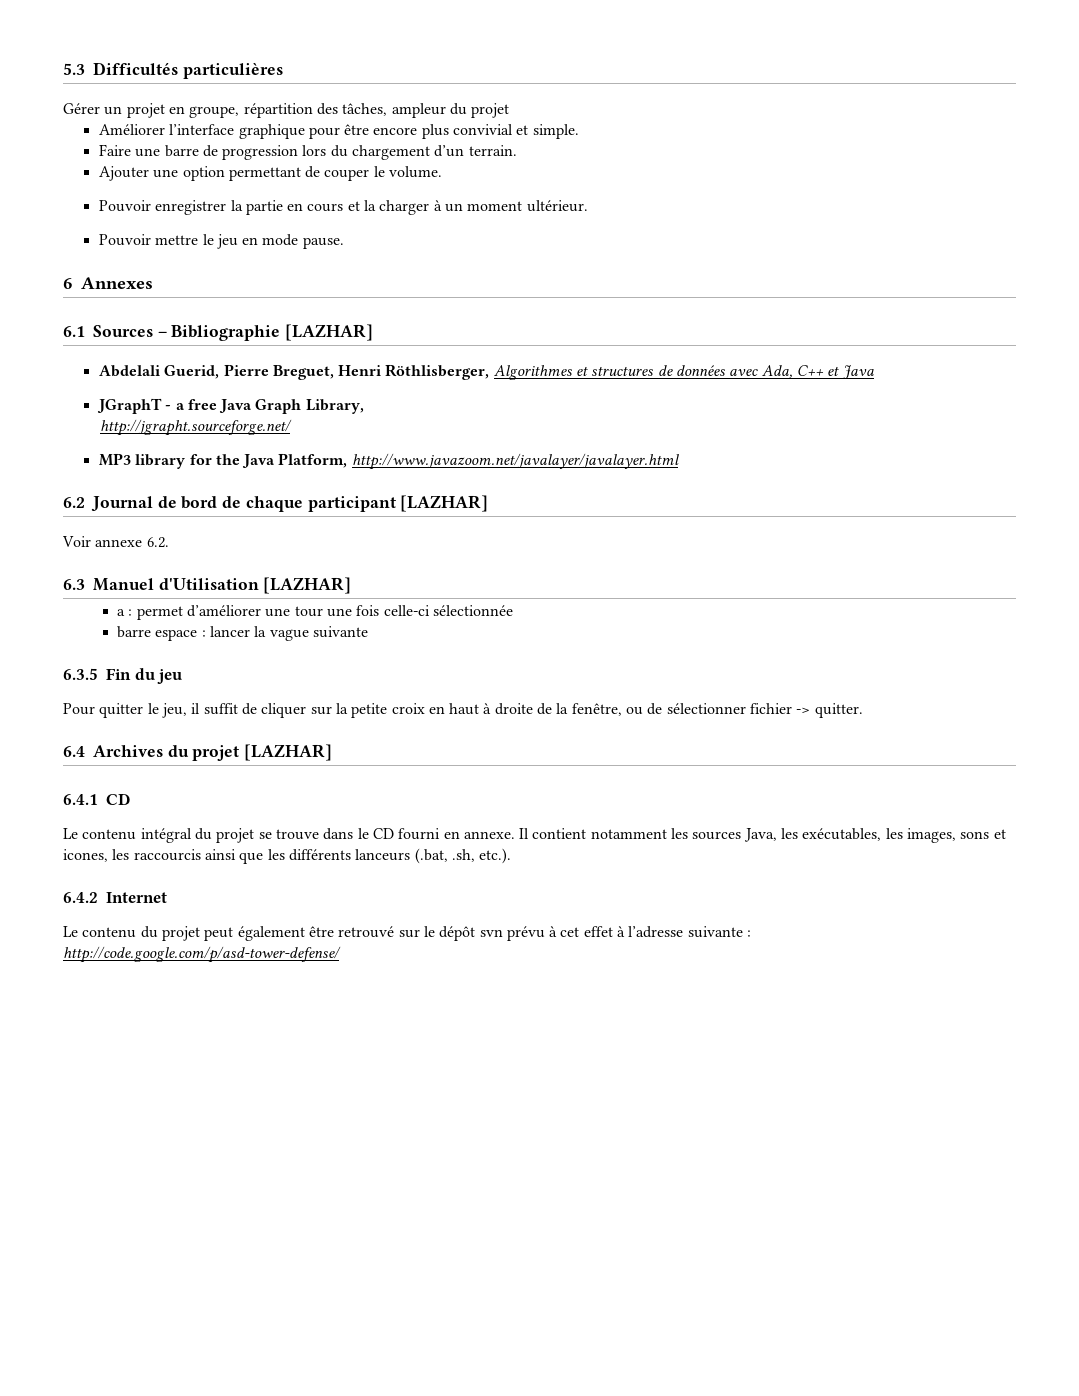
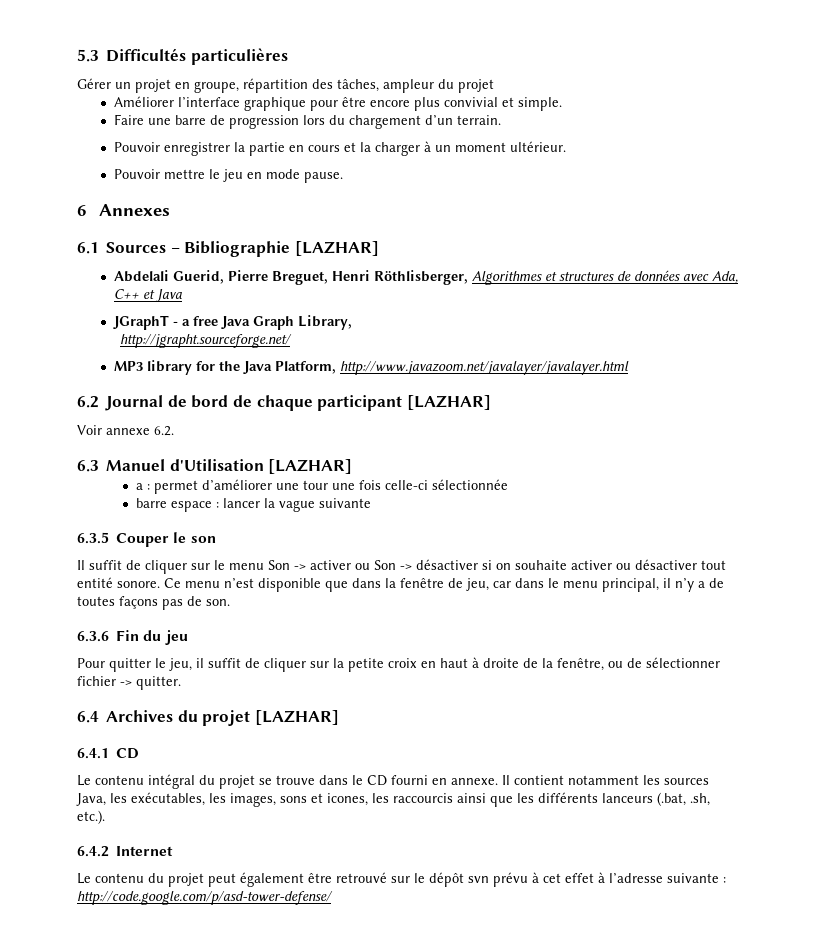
- Ajouter une option permettant de couper le volume.
- 6.3.5 Fin du jeu
+ 6.3.5 Couper le son
+ Il suffit de cliquer sur le menu Son -> activer ou Son -> désactiver si on souhaite activer ou désactiver tout entité sonore. Ce menu n’est disponible que dans la fenêtre de jeu, car dans le menu principal, il n’y a de toutes façons pas de son.
+ 6.3.6 Fin du jeu

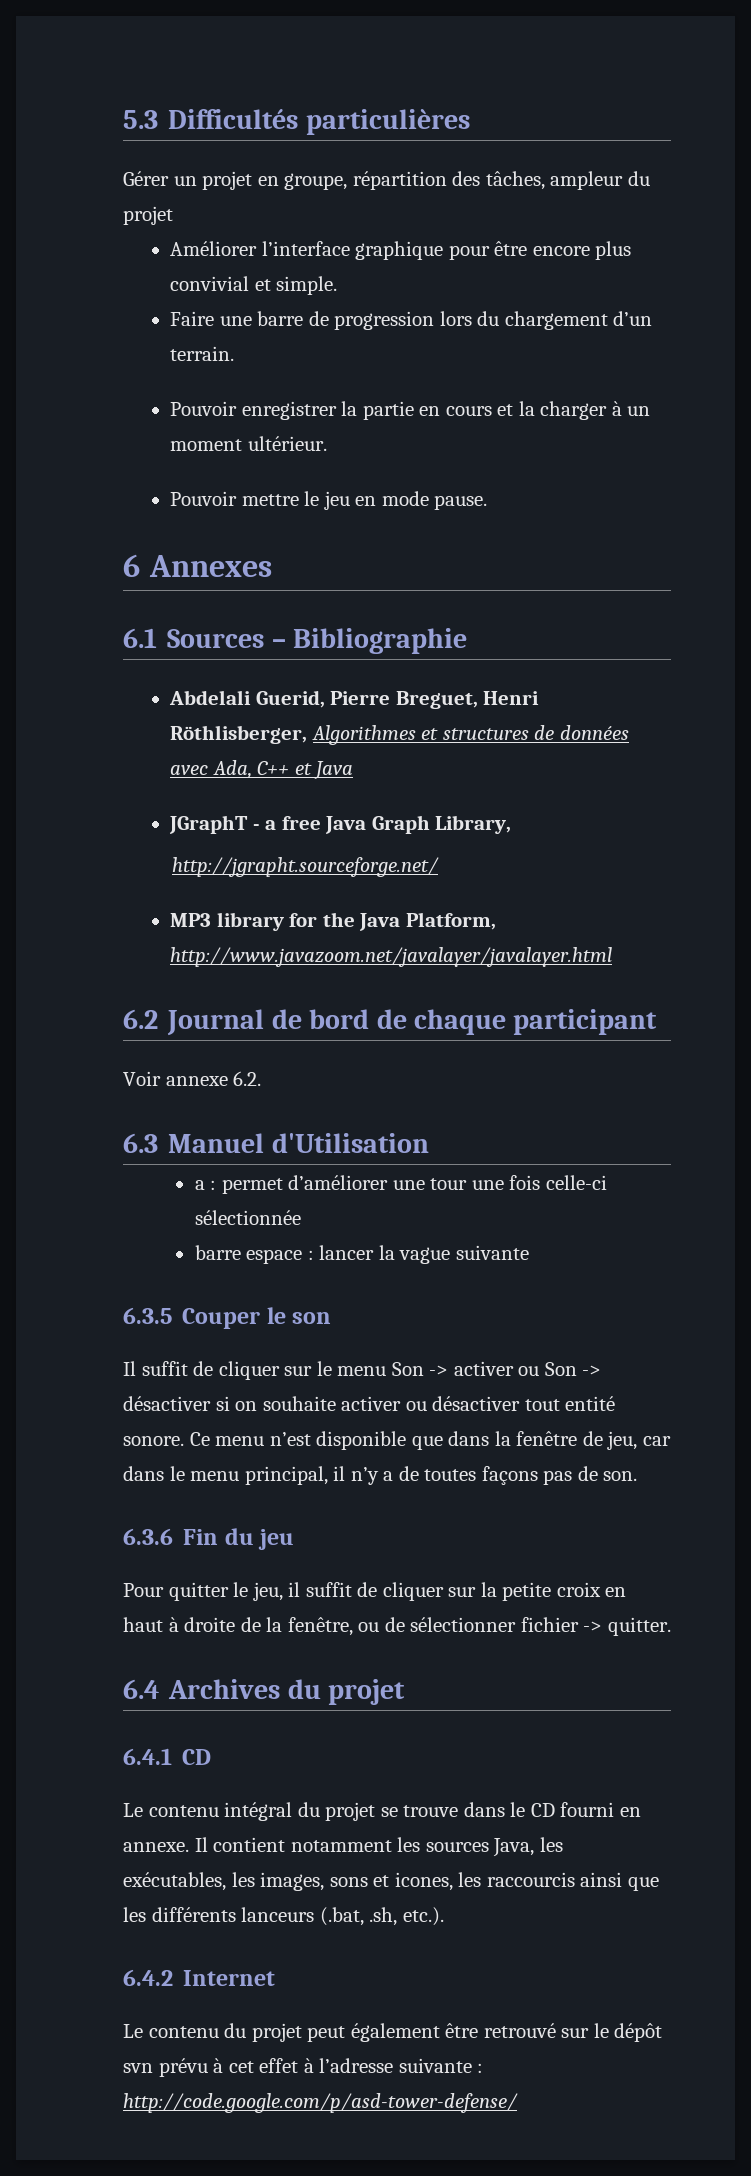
- 6.1 Sources – Bibliographie [LAZHAR]
+ 6.1 Sources – Bibliographie
- 6.2 Journal de bord de chaque participant [LAZHAR]
+ 6.2 Journal de bord de chaque participant
- 6.3 Manuel d'Utilisation [LAZHAR]
+ 6.3 Manuel d'Utilisation
- 6.4 Archives du projet [LAZHAR]
+ 6.4 Archives du projet

